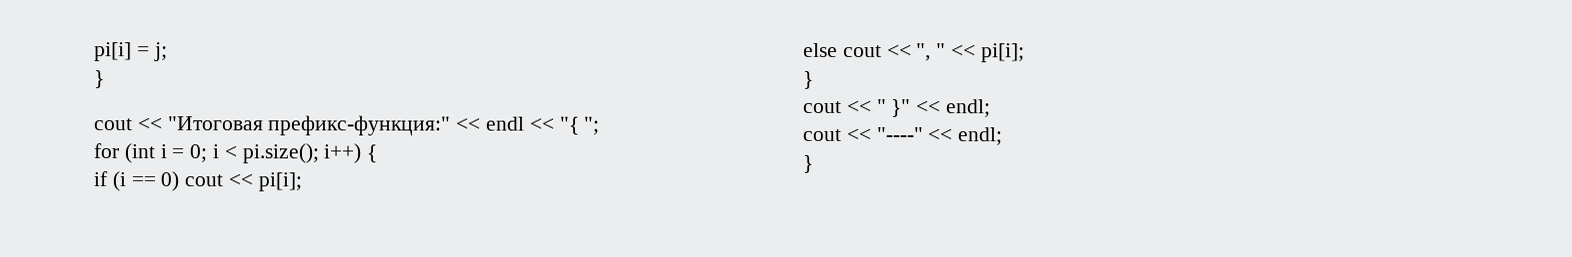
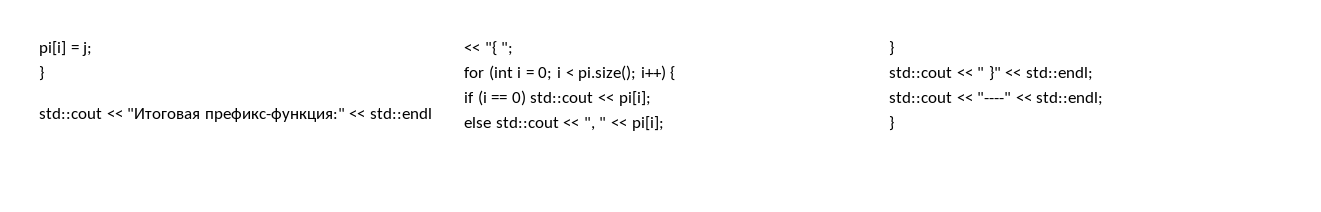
- cout << "Итоговая префикс-функция:" << endl << "{ ";
+ std::cout << "Итоговая префикс-функция:" << std::endl << "{ ";
- if (i == 0) cout << pi[i];
+ if (i == 0) std::cout << pi[i];
- else cout << ", " << pi[i];
+ else std::cout << ", " << pi[i];
- cout << " }" << endl;
- cout << "----" << endl;
+ std::cout << " }" << std::endl;
+ std::cout << "----" << std::endl;

